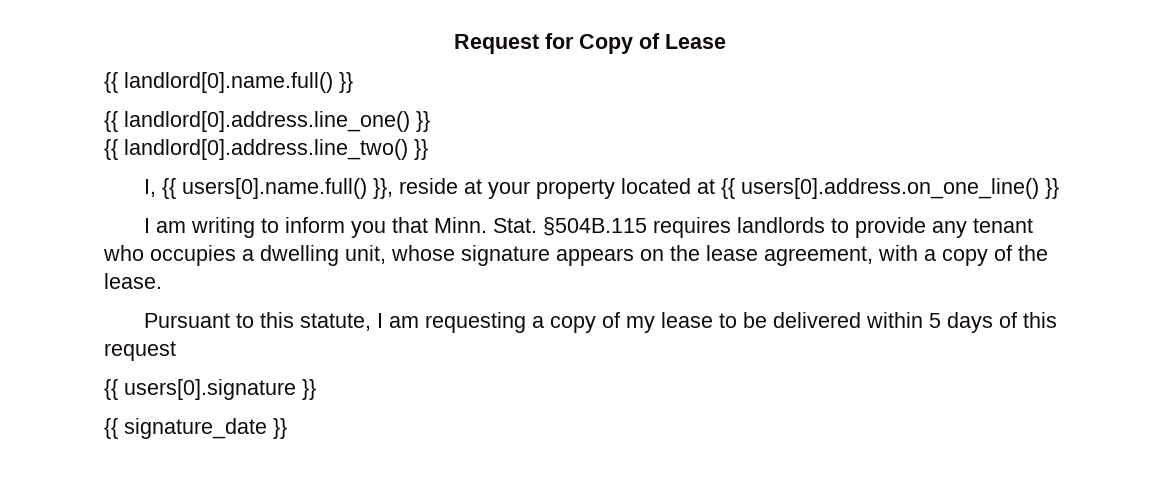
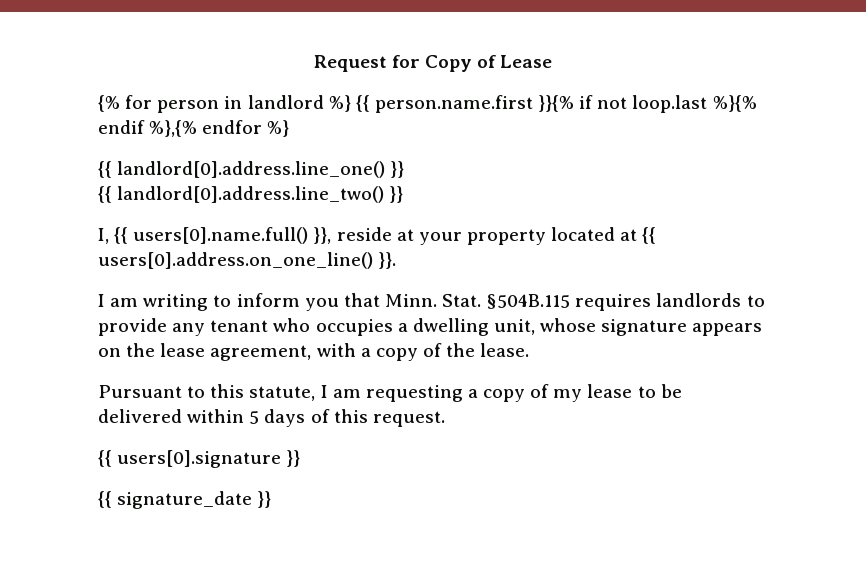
- {{ landlord[0].name.full() }}
+ {% for person in landlord %} {{ person.name.first }}{% if not loop.last %}{% endif %},{% endfor %}
- I, {{ users[0].name.full() }}, reside at your property located at {{ users[0].address.on_one_line() }}
+ I, {{ users[0].name.full() }}, reside at your property located at {{ users[0].address.on_one_line() }}.
- Pursuant to this statute, I am requesting a copy of my lease to be delivered within 5 days of this request
+ Pursuant to this statute, I am requesting a copy of my lease to be delivered within 5 days of this request.

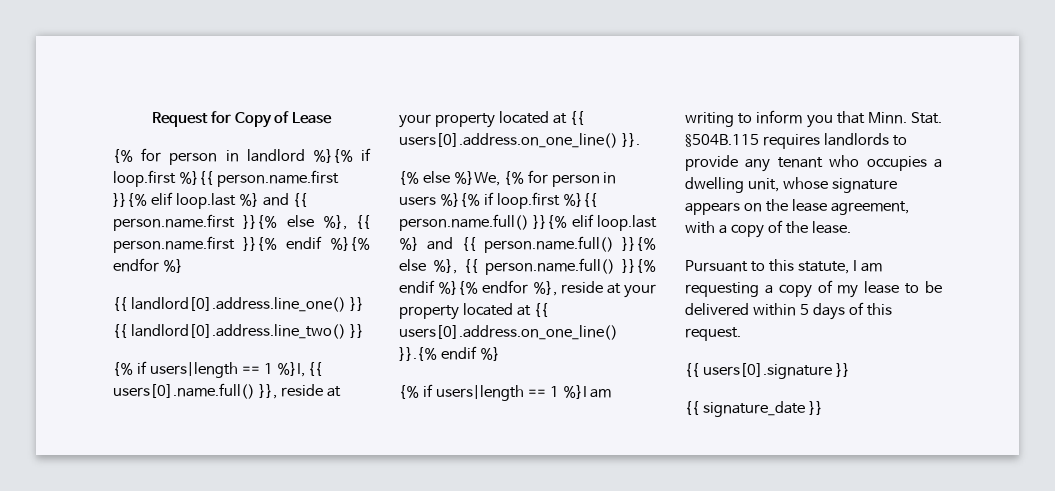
- {% for person in landlord %} {{ person.name.first }}{% if not loop.last %}{% endif %},{% endfor %}
+ {% for person in landlord %}{% if loop.first %}{{ person.name.first }}{% elif loop.last %} and {{ person.name.first }}{% else %}, {{ person.name.first }}{% endif %}{% endfor %}
- I, {{ users[0].name.full() }}, reside at your property located at {{ users[0].address.on_one_line() }}.
+ {% if users|length == 1 %}I, {{ users[0].name.full() }}, reside at your property located at {{ users[0].address.on_one_line() }}.
- I am writing to inform you that Minn.
+ {% else %}We, {% for person in users %}{% if loop.first %}{{ person.name.full() }}{% elif loop.last %} and {{ person.name.full() }}{% else %}, {{ person.name.full() }}{% endif %}{% endfor %}, reside at your property located at {{ users[0].address.on_one_line() }}.{% endif %}
+ {% if users|length == 1 %}I am writing to inform you that Minn.

